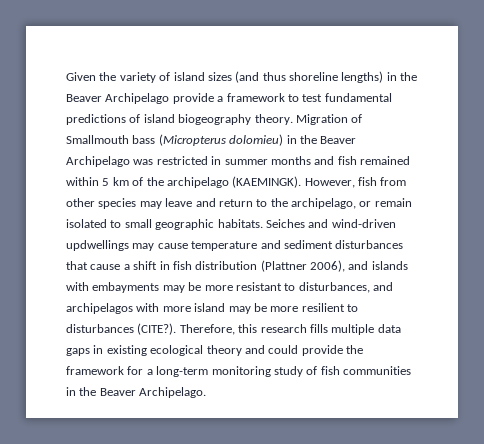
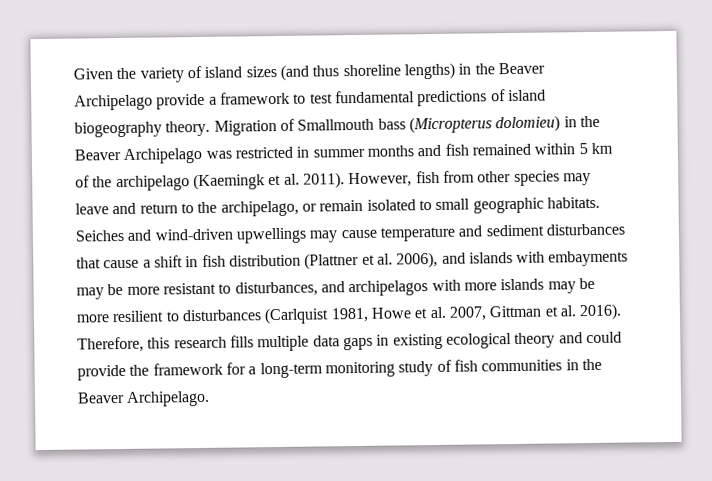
- Migration of Smallmouth bass (Micropterus dolomieu) in the Beaver Archipelago was restricted in summer months and fish remained within 5 km of the archipelago (KAEMINGK).
+ Migration of Smallmouth bass (Micropterus dolomieu) in the Beaver Archipelago was restricted in summer months and fish remained within 5 km of the archipelago (Kaemingk et al. 2011).
- Seiches and wind-driven updwellings may cause temperature and sediment disturbances that cause a shift in fish distribution (Plattner 2006), and islands with embayments may be more resistant to disturbances, and archipelagos with more island may be more resilient to disturbances (CITE?).
+ Seiches and wind-driven upwellings may cause temperature and sediment disturbances that cause a shift in fish distribution (Plattner et al. 2006), and islands with embayments may be more resistant to disturbances, and archipelagos with more islands may be more resilient to disturbances (Carlquist 1981, Howe et al. 2007, Gittman et al. 2016).

